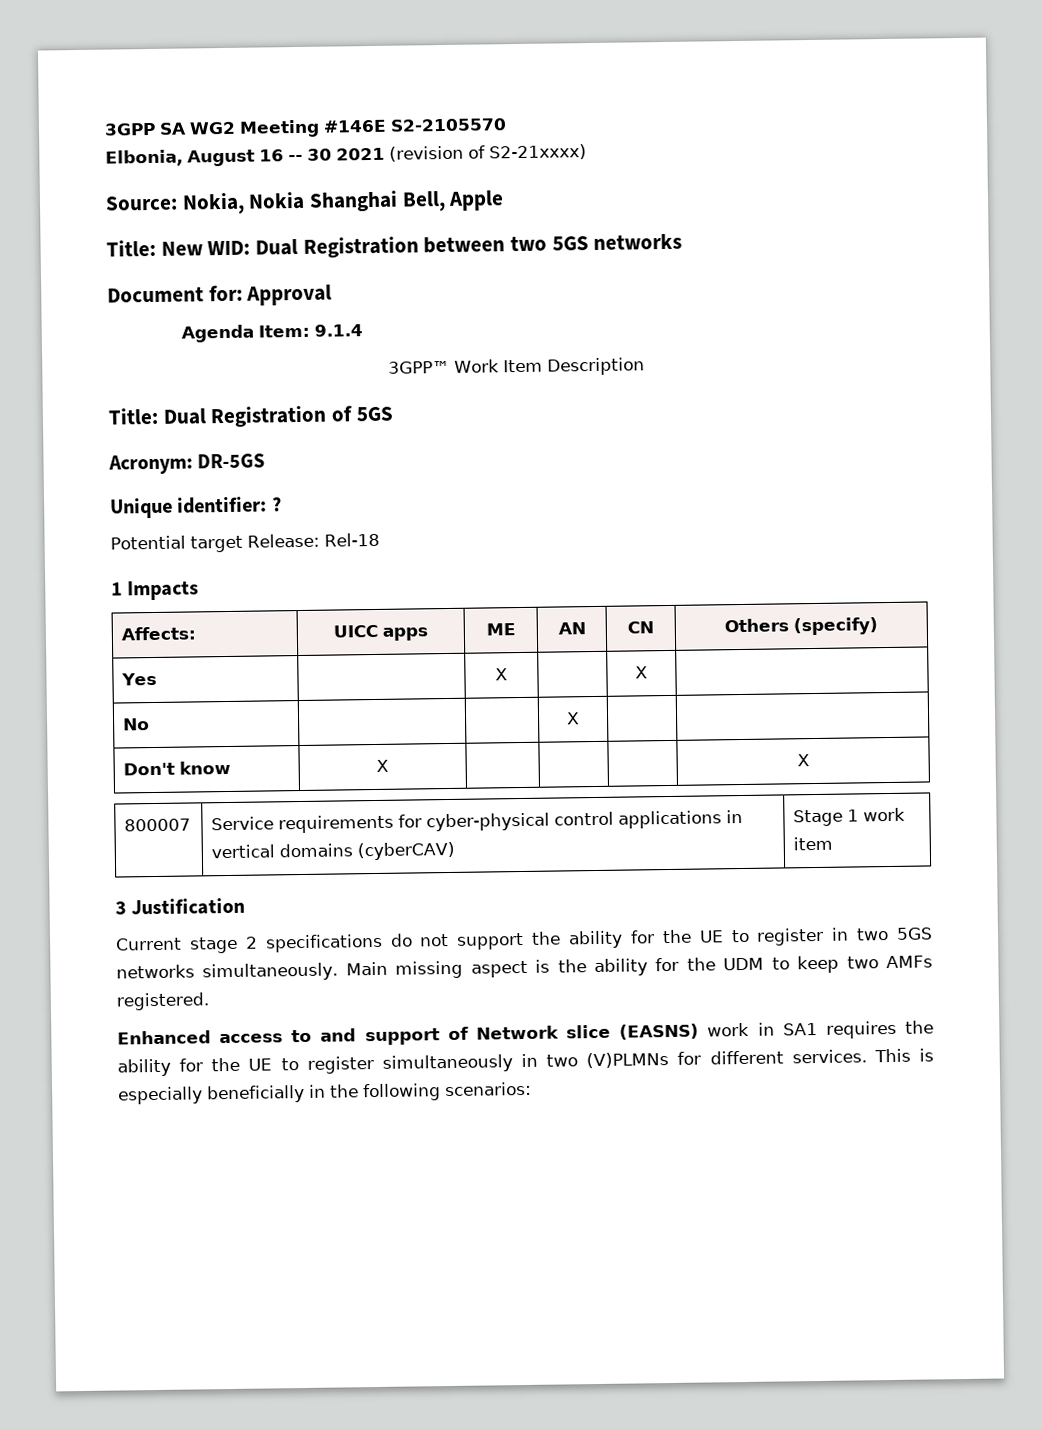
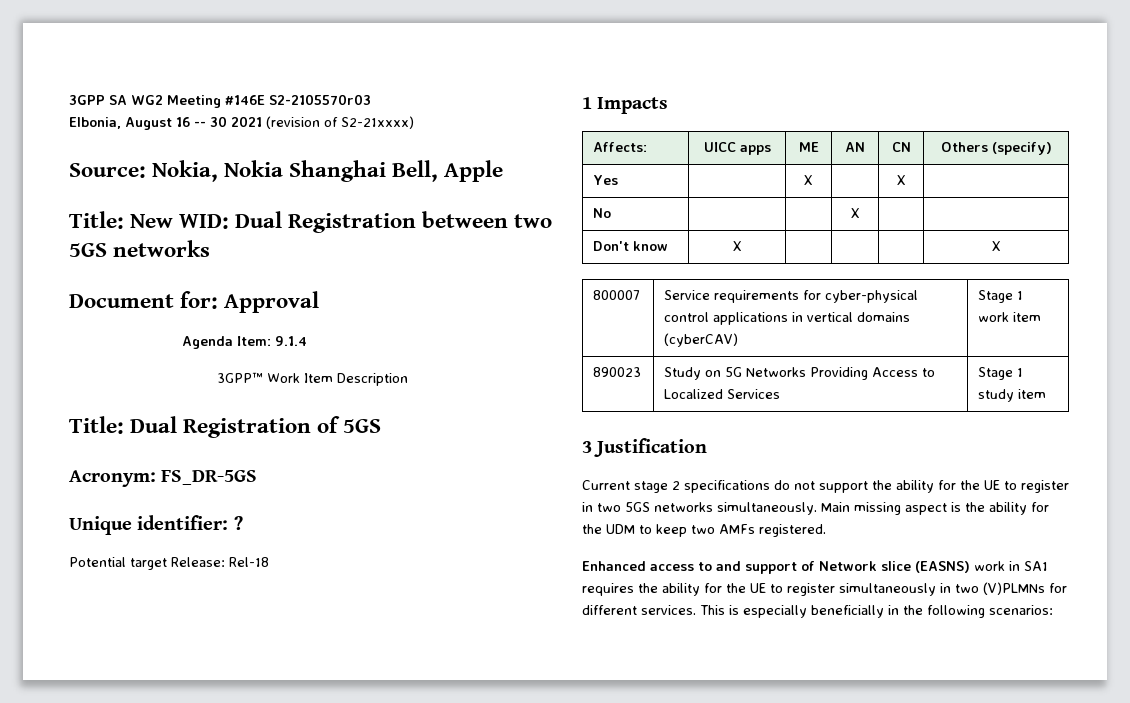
- 3GPP SA WG2 Meeting #146E S2-2105570
+ 3GPP SA WG2 Meeting #146E S2-2105570r03
- Acronym: DR-5GS
+ Acronym: FS_DR-5GS
+ 890023 | Study on 5G Networks Providing Access to Localized Services | Stage 1 study item

